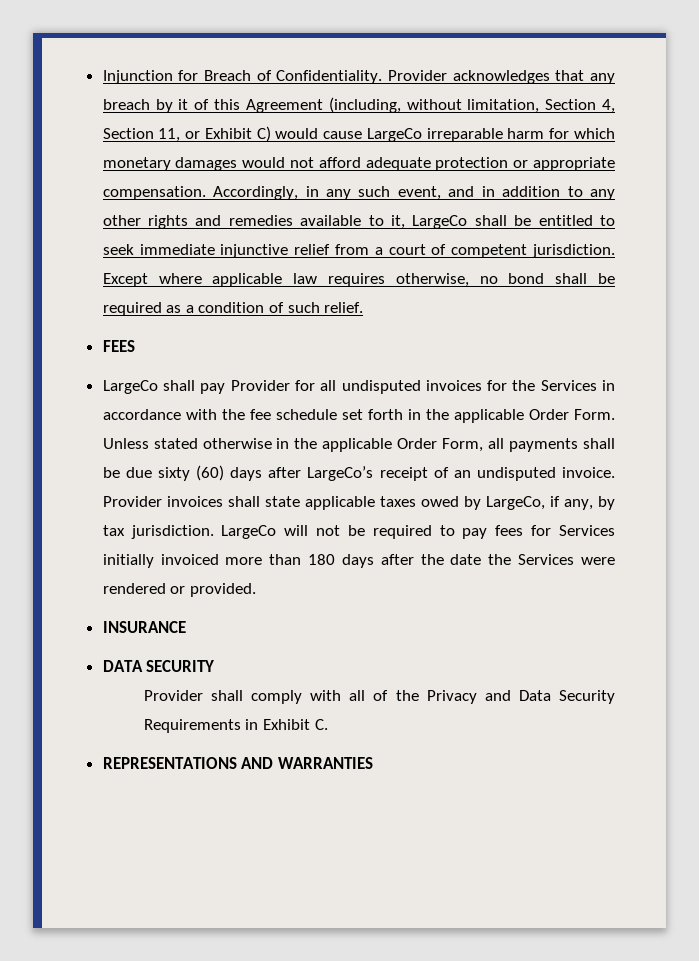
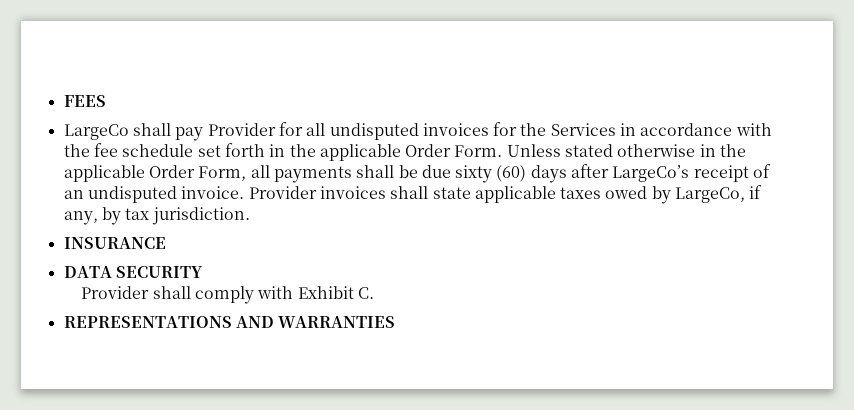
- Injunction for Breach of Confidentiality. Provider acknowledges that any breach by it of this Agreement (including, without limitation, Section 4, Section 11, or Exhibit C) would cause LargeCo irreparable harm for which monetary damages would not afford adequate protection or appropriate compensation. Accordingly, in any such event, and in addition to any other rights and remedies available to it, LargeCo shall be entitled to seek immediate injunctive relief from a court of competent jurisdiction. Except where applicable law requires otherwise, no bond shall be required as a condition of such relief.
- LargeCo will not be required to pay fees for Services initially invoiced more than 180 days after the date the Services were rendered or provided.
- Provider shall comply with all of the Privacy and Data Security Requirements in Exhibit C.
+ Provider shall comply with Exhibit C.

